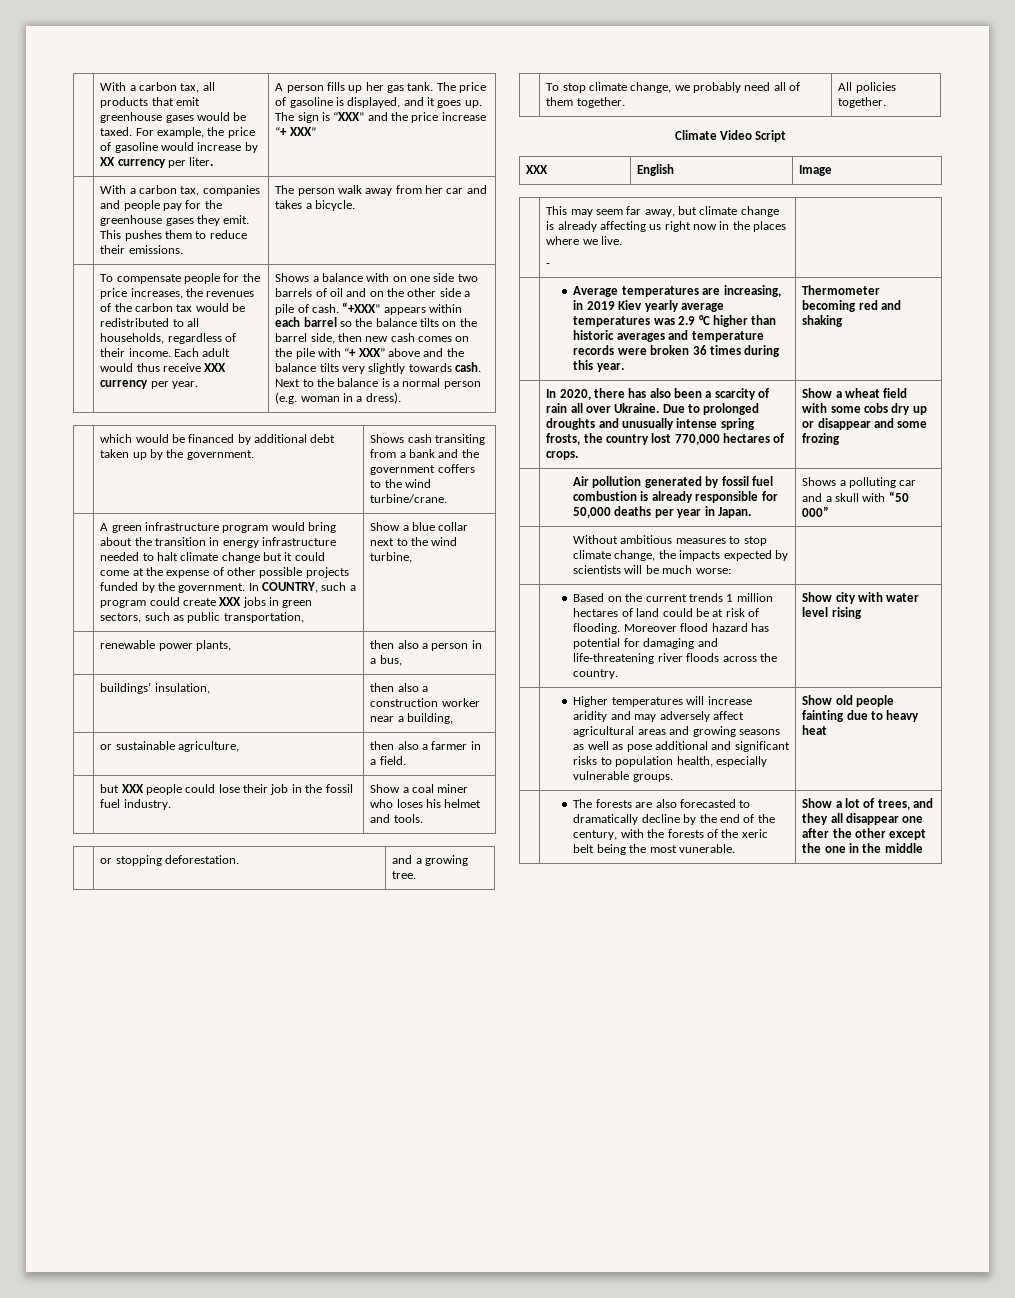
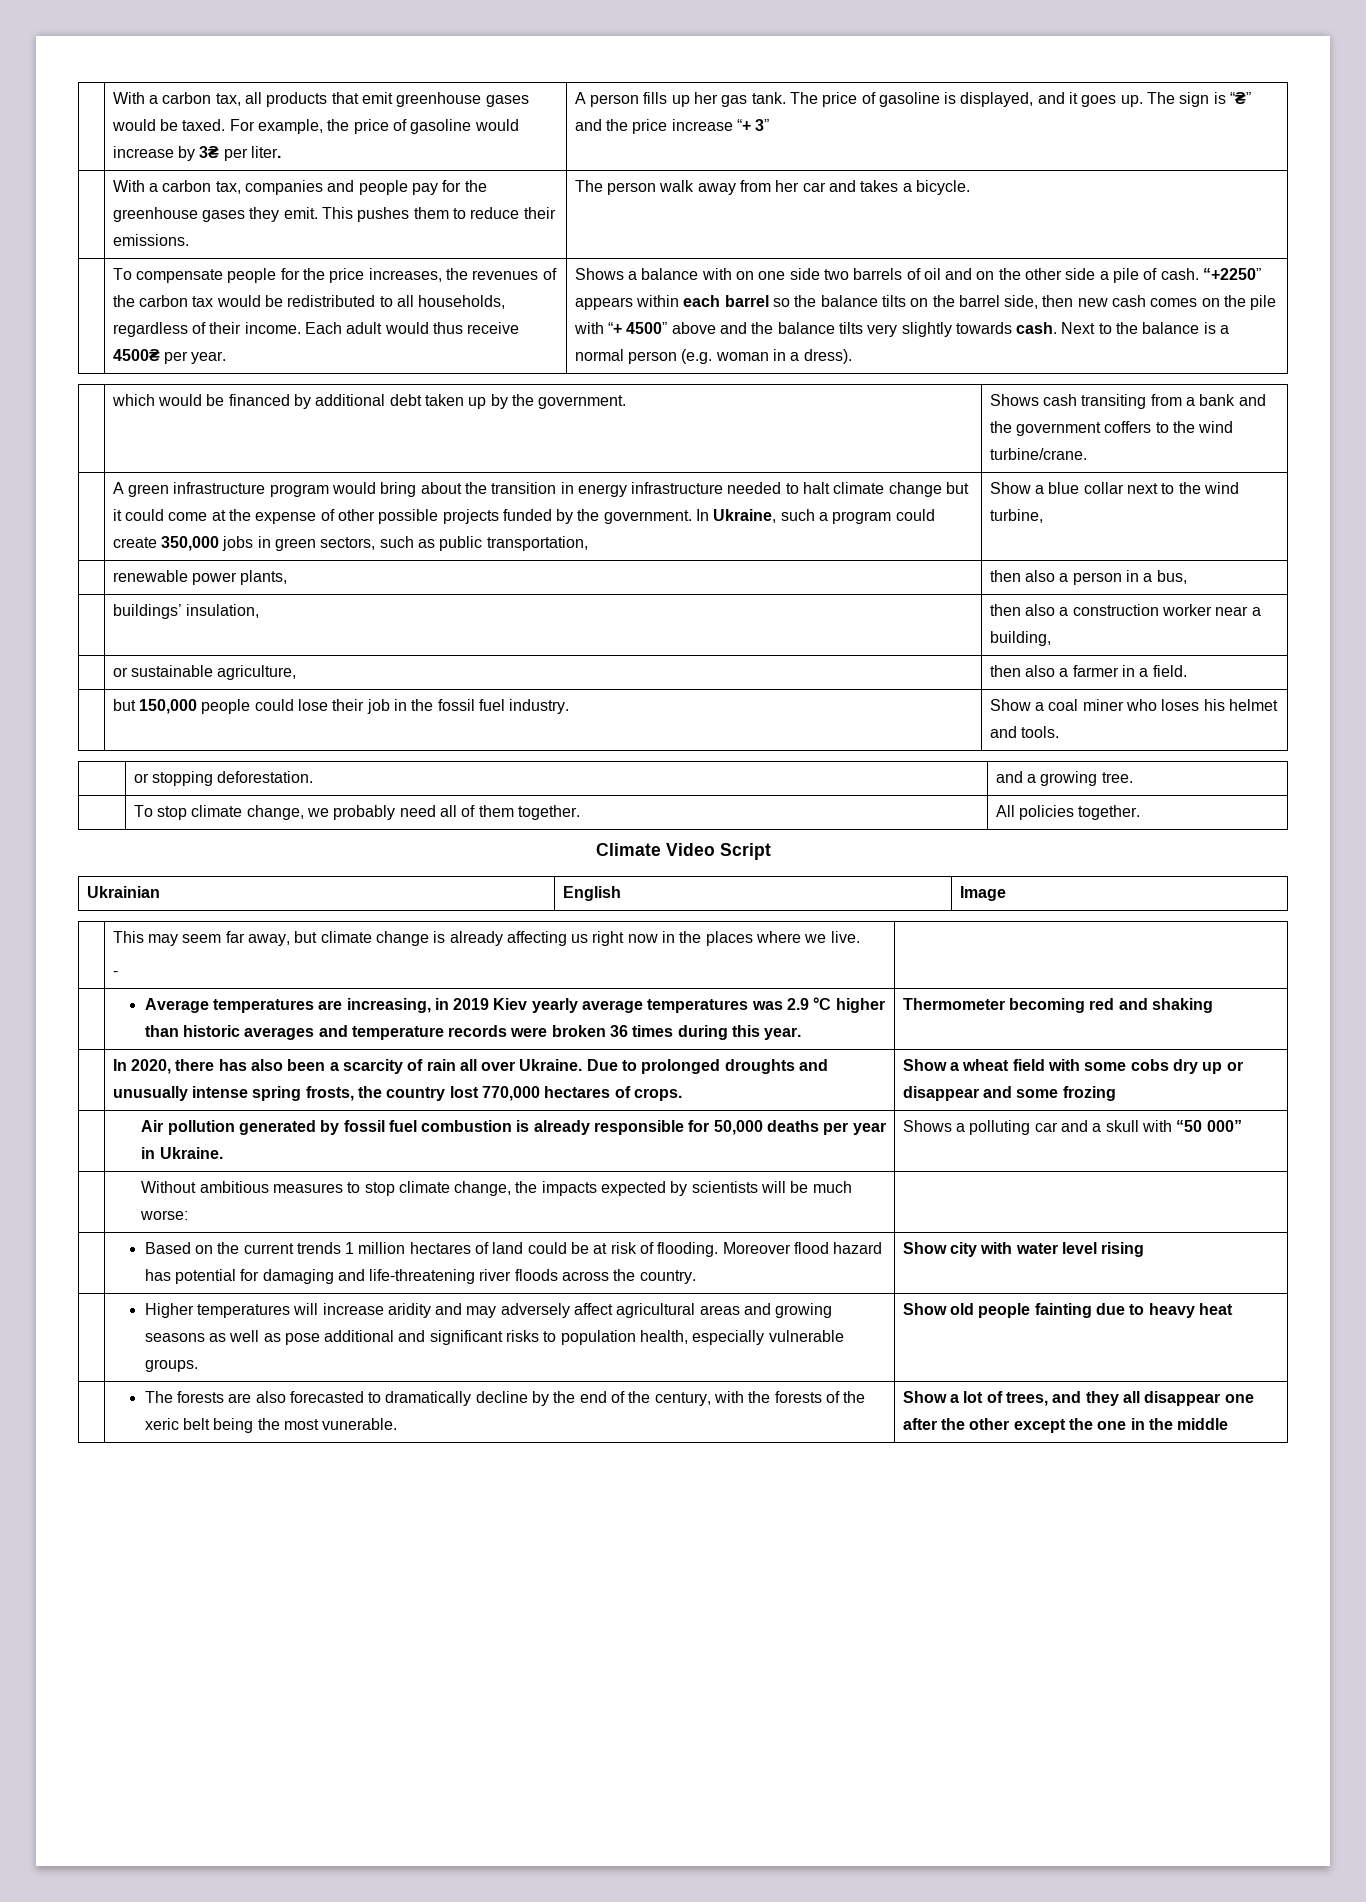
- For example, the price of gasoline would increase by XX currency per liter.
+ For example, the price of gasoline would increase by 3₴ per liter.
- The sign is “XXX” and the price increase “+ XXX”
+ The sign is “₴” and the price increase “+ 3”
- Each adult would thus receive XXX currency per year.
+ Each adult would thus receive 4500₴ per year.
- “+XXX” appears within each barrel so the balance tilts on the barrel side, then new cash comes on the pile with “+ XXX” above and the balance tilts very slightly towards cash.
+ “+2250” appears within each barrel so the balance tilts on the barrel side, then new cash comes on the pile with “+ 4500” above and the balance tilts very slightly towards cash.
- In COUNTRY, such a program could create XXX jobs in green sectors, such as public transportation,
+ In Ukraine, such a program could create 350,000 jobs in green sectors, such as public transportation,
- | but XXX people could lose their job in the fossil fuel industry. | Show a coal miner who loses his helmet and tools.
+ | but 150,000 people could lose their job in the fossil fuel industry. | Show a coal miner who loses his helmet and tools.
- XXX | English | Image
+ Ukrainian | English | Image
- | Air pollution generated by fossil fuel combustion is already responsible for 50,000 deaths per year in Japan. | Shows a polluting car and a skull with “50 000”
+ | Air pollution generated by fossil fuel combustion is already responsible for 50,000 deaths per year in Ukraine. | Shows a polluting car and a skull with “50 000”

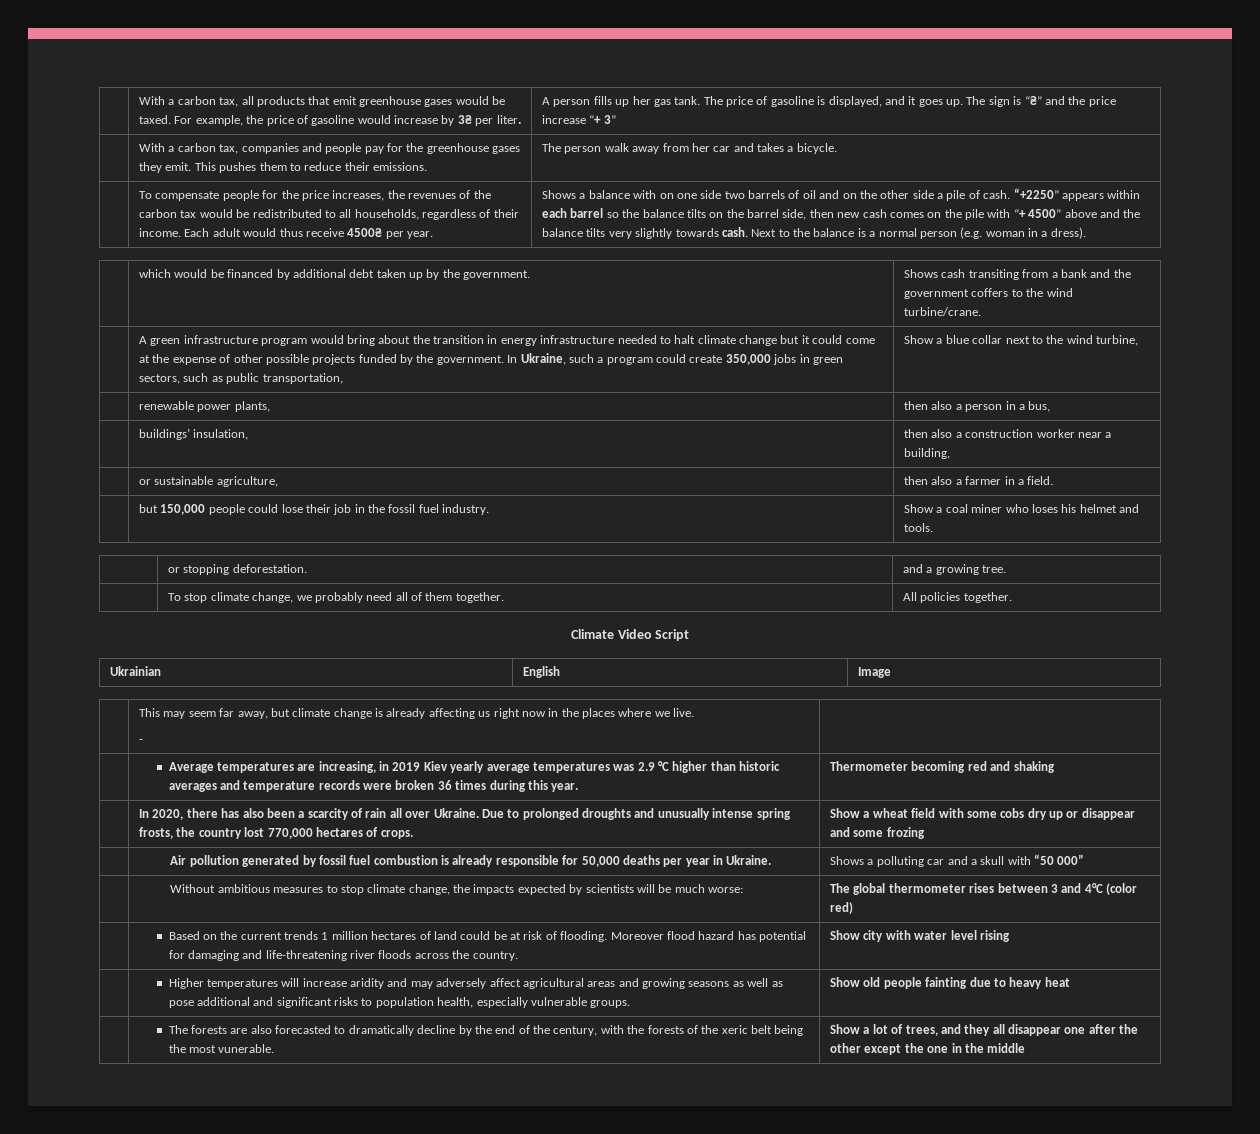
- | Without ambitious measures to stop climate change, the impacts expected by scientists will be much worse: |
+ | Without ambitious measures to stop climate change, the impacts expected by scientists will be much worse: | The global thermometer rises between 3 and 4°C (color red)

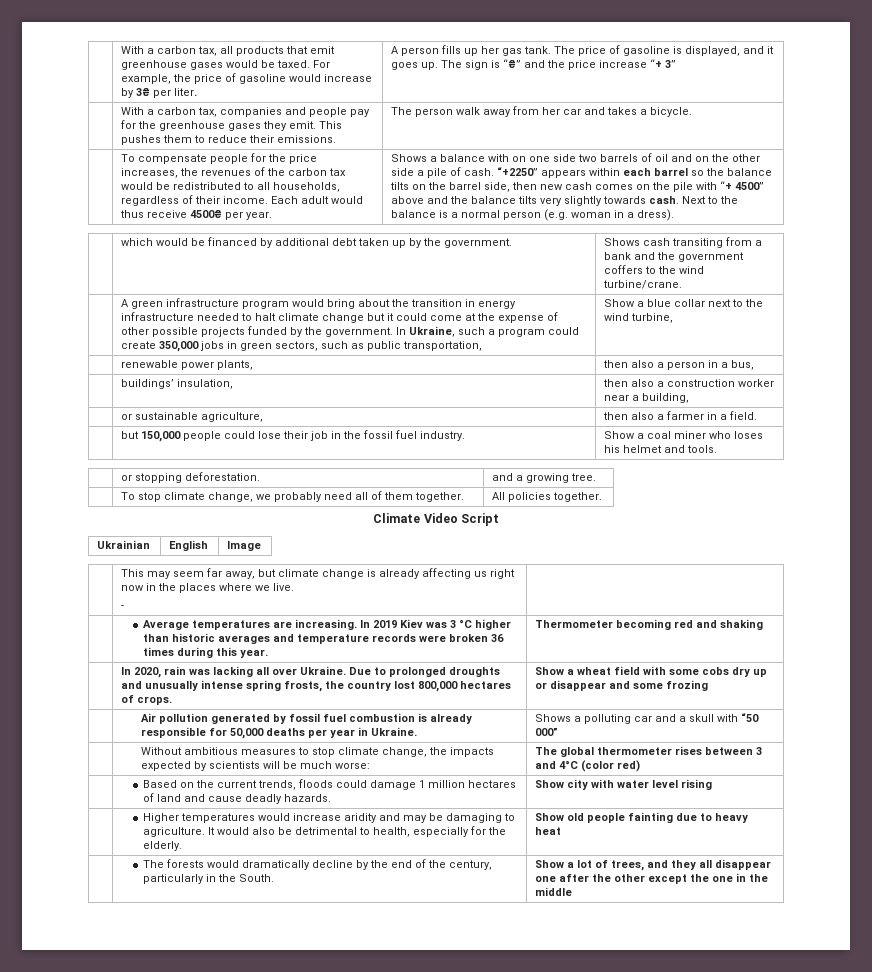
- | Average temperatures are increasing, in 2019 Kiev yearly average temperatures was 2.9 °C higher than historic averages and temperature records were broken 36 times during this year. | Thermometer becoming red and shaking
+ | Average temperatures are increasing. In 2019 Kiev was 3 °C higher than historic averages and temperature records were broken 36 times during this year. | Thermometer becoming red and shaking
- In 2020, there has also been a scarcity of rain all over Ukraine.
+ In 2020, rain was lacking all over Ukraine.
- Due to prolonged droughts and unusually intense spring frosts, the country lost 770,000 hectares of crops.
+ Due to prolonged droughts and unusually intense spring frosts, the country lost 800,000 hectares of crops.
- | Based on the current trends 1 million hectares of land could be at risk of flooding. Moreover flood hazard has potential for damaging and life-threatening river floods across the country. | Show city with water level rising
+ | Based on the current trends, floods could damage 1 million hectares of land and cause deadly hazards. | Show city with water level rising
- | Higher temperatures will increase aridity and may adversely affect agricultural areas and growing seasons as well as pose additional and significant risks to population health, especially vulnerable groups. | Show old people fainting due to heavy heat
+ | Higher temperatures would increase aridity and may be damaging to agriculture. It would also be detrimental to health, especially for the elderly. | Show old people fainting due to heavy heat
- The forests are also forecasted to dramatically decline by the end of the century, with the forests of the xeric belt being the most vunerable.
+ The forests would dramatically decline by the end of the century, particularly in the South.

